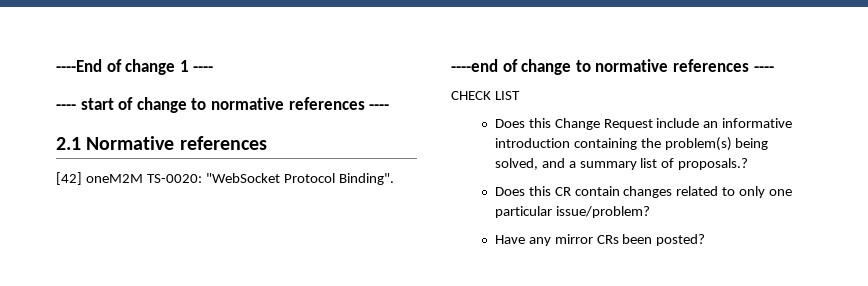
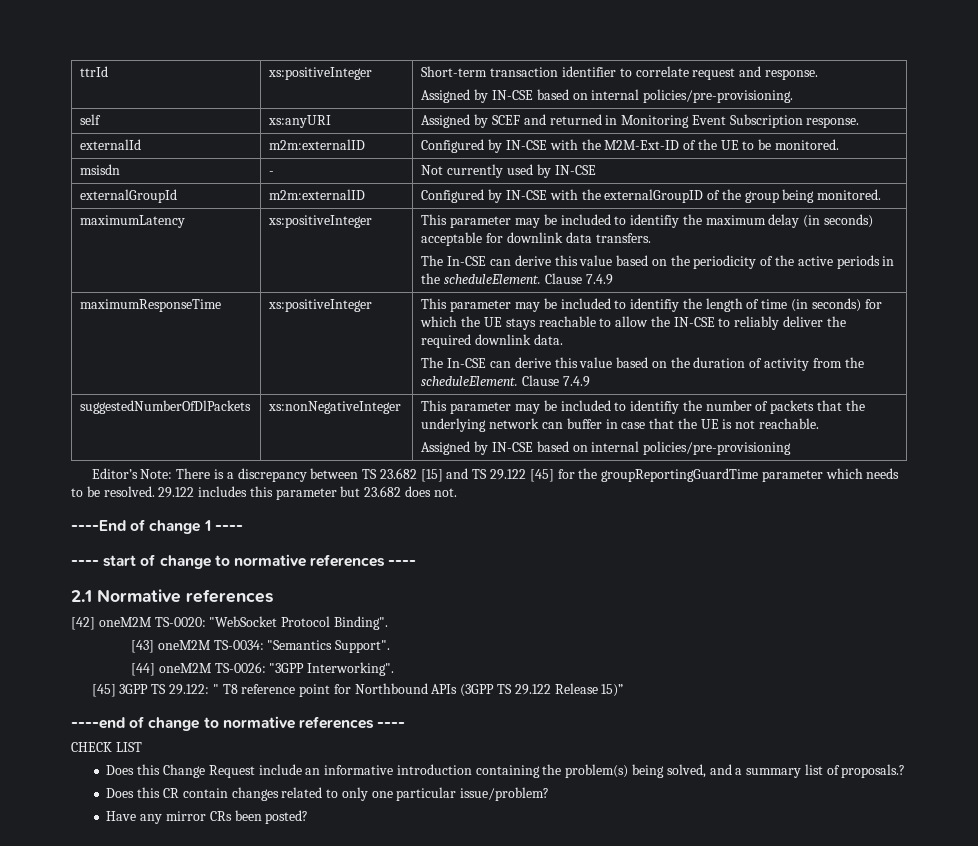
+ ttrId | xs:positiveInteger | Short-term transaction identifier to correlate request and response.
+ Assigned by IN-CSE based on internal policies/pre-provisioning.
+ self | xs:anyURI | Assigned by SCEF and returned in Monitoring Event Subscription response.
+ externalId | m2m:externalID | Configured by IN-CSE with the M2M-Ext-ID of the UE to be monitored.
+ msisdn | - | Not currently used by IN-CSE
+ externalGroupId | m2m:externalID | Configured by IN-CSE with the externalGroupID of the group being monitored.
+ maximumLatency | xs:positiveInteger | This parameter may be included to identifiy the maximum delay (in seconds) acceptable for downlink data transfers.
+ The In-CSE can derive this value based on the periodicity of the active periods in the scheduleElement. Clause 7.4.9
+ maximumResponseTime | xs:positiveInteger | This parameter may be included to identifiy the length of time (in seconds) for which the UE stays reachable to allow the IN-CSE to reliably deliver the required downlink data.
+ The In-CSE can derive this value based on the duration of activity from the scheduleElement. Clause 7.4.9
+ suggestedNumberOfDlPackets | xs:nonNegativeInteger | This parameter may be included to identifiy the number of packets that the underlying network can buffer in case that the UE is not reachable.
+ Assigned by IN-CSE based on internal policies/pre-provisioning
+ Editor’s Note: There is a discrepancy between TS 23.682 [15] and TS 29.122 [45] for the groupReportingGuardTime parameter which needs to be resolved. 29.122 includes this parameter but 23.682 does not.
+ [43] oneM2M TS-0034: "Semantics Support".
+ [44] oneM2M TS-0026: "3GPP Interworking".
+ [45] 3GPP TS 29.122: " T8 reference point for Northbound APIs (3GPP TS 29.122 Release 15)”

